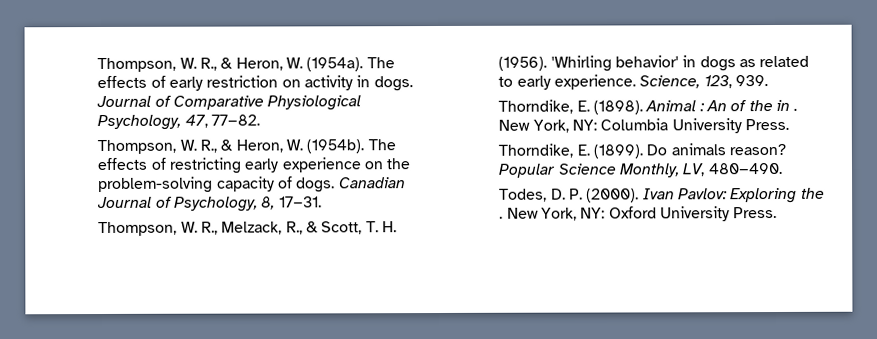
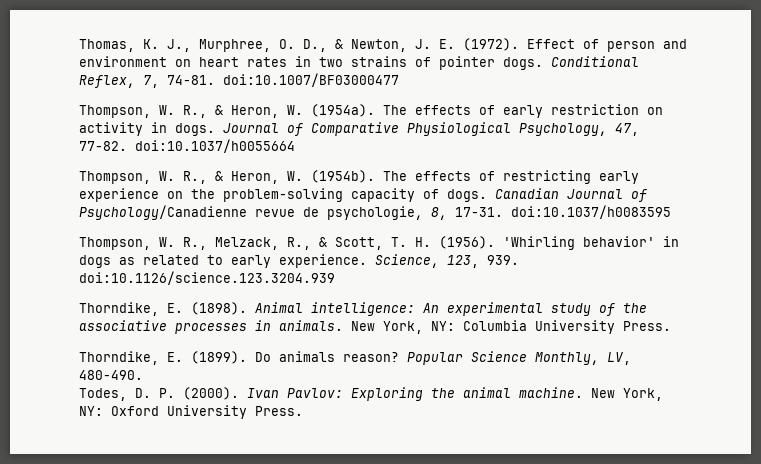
+ Thomas, K. J., Murphree, O. D., & Newton, J. E. (1972). Effect of person and environment on heart rates in two strains of pointer dogs. Conditional Reflex, 7, 74−81. doi:10.1007/BF03000477
- Journal of Comparative Physiological Psychology, 47, 77−82.
+ Journal of Comparative Physiological Psychology, 47, 77−82. doi:10.1037/h0055664
- Canadian Journal of Psychology, 8, 17−31.
+ Canadian Journal of Psychology/Canadienne revue de psychologie, 8, 17−31. doi:10.1037/h0083595
- Science, 123, 939.
+ Science, 123, 939. doi:10.1126/science.123.3204.939
- Animal : An of the in .
+ Animal intelligence: An experimental study of the associative processes in animals.
- Ivan Pavlov: Exploring the .
+ Ivan Pavlov: Exploring the animal machine.

